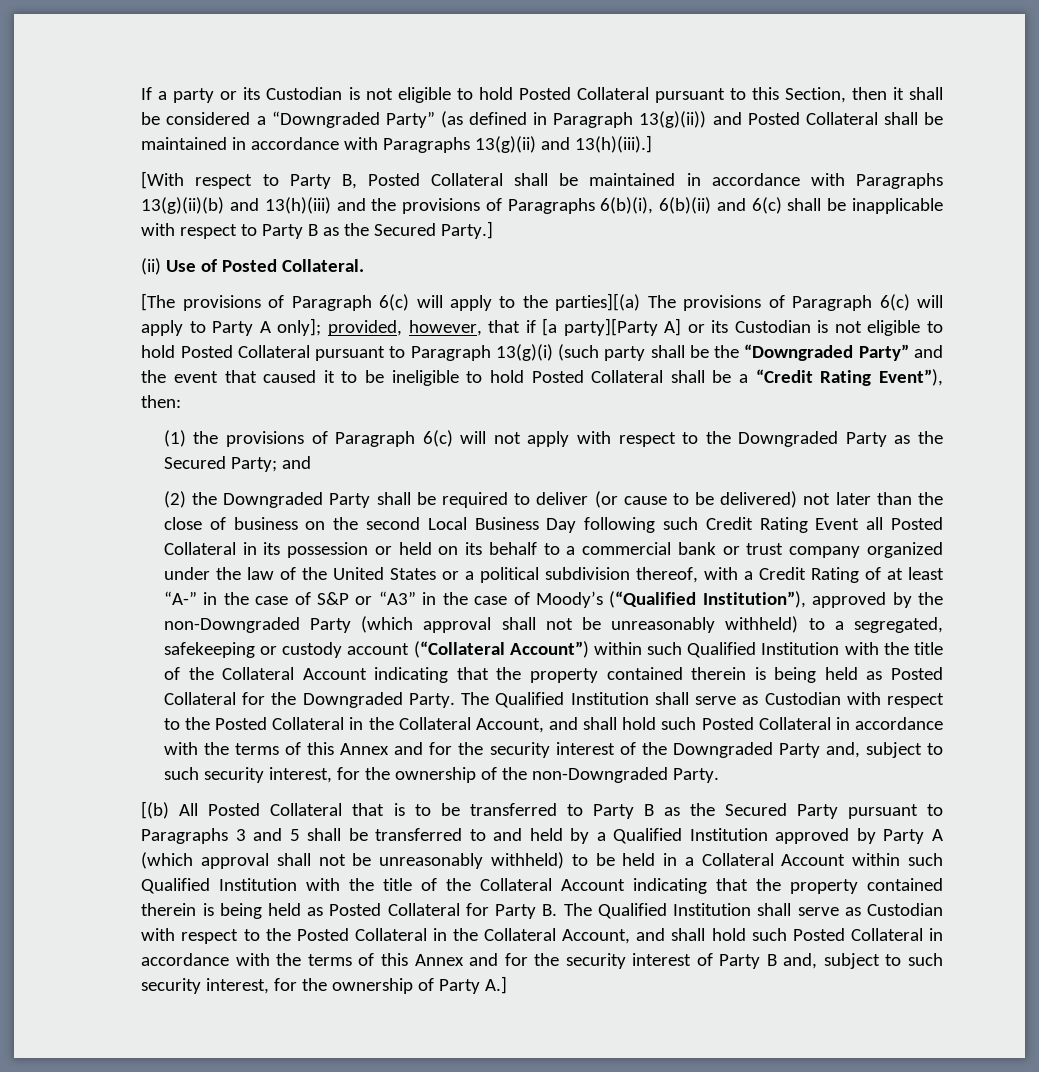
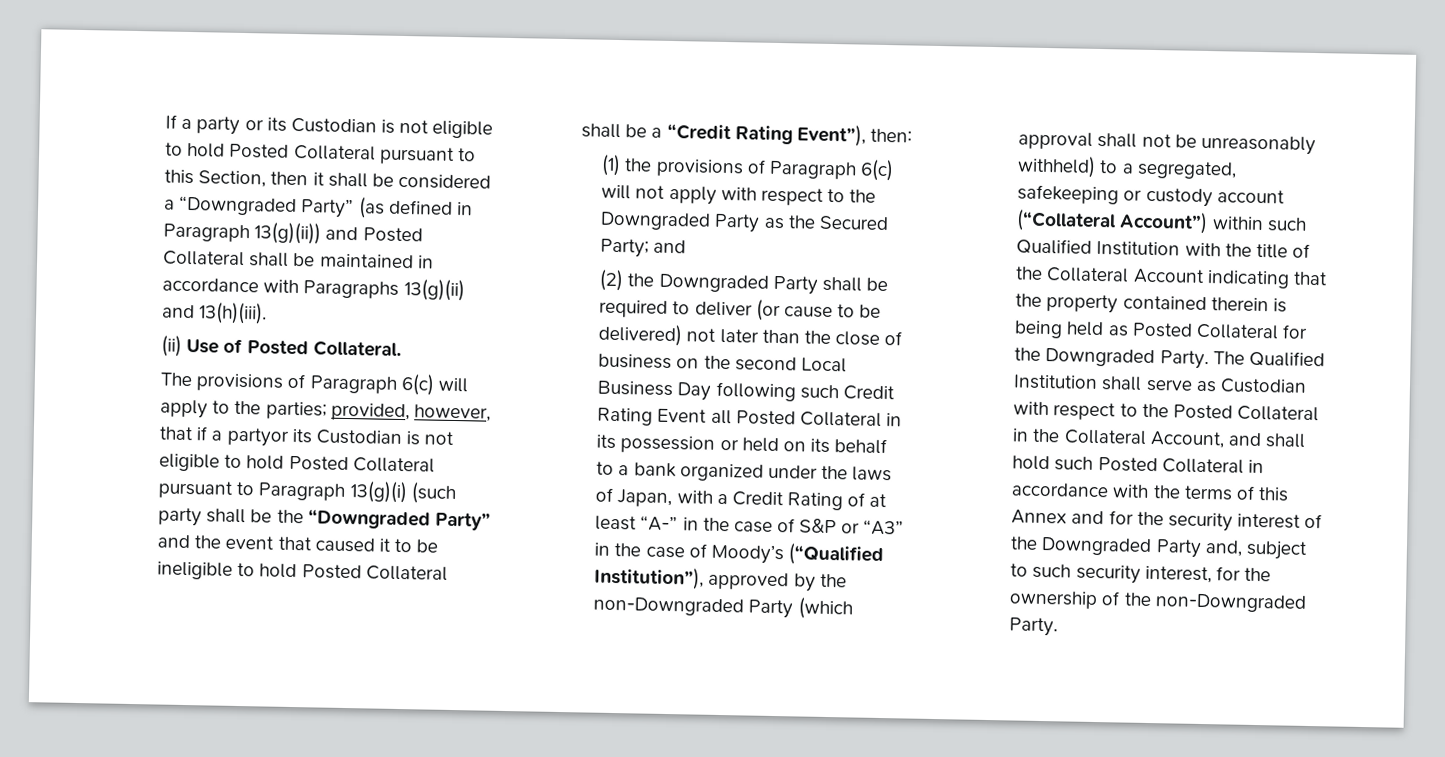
- If a party or its Custodian is not eligible to hold Posted Collateral pursuant to this Section, then it shall be considered a “Downgraded Party” (as defined in Paragraph 13(g)(ii)) and Posted Collateral shall be maintained in accordance with Paragraphs 13(g)(ii) and 13(h)(iii).]
- [With respect to Party B, Posted Collateral shall be maintained in accordance with Paragraphs 13(g)(ii)(b) and 13(h)(iii) and the provisions of Paragraphs 6(b)(i), 6(b)(ii) and 6(c) shall be inapplicable with respect to Party B as the Secured Party.]
+ If a party or its Custodian is not eligible to hold Posted Collateral pursuant to this Section, then it shall be considered a “Downgraded Party” (as defined in Paragraph 13(g)(ii)) and Posted Collateral shall be maintained in accordance with Paragraphs 13(g)(ii) and 13(h)(iii).
- [The provisions of Paragraph 6(c) will apply to the parties][(a) The provisions of Paragraph 6(c) will apply to Party A only]; provided, however, that if [a party][Party A] or its Custodian is not eligible to hold Posted Collateral pursuant to Paragraph 13(g)(i) (such party shall be the “Downgraded Party” and the event that caused it to be ineligible to hold Posted Collateral shall be a “Credit Rating Event”), then:
+ The provisions of Paragraph 6(c) will apply to the parties; provided, however, that if a partyor its Custodian is not eligible to hold Posted Collateral pursuant to Paragraph 13(g)(i) (such party shall be the “Downgraded Party” and the event that caused it to be ineligible to hold Posted Collateral shall be a “Credit Rating Event”), then:
- (2) the Downgraded Party shall be required to deliver (or cause to be delivered) not later than the close of business on the second Local Business Day following such Credit Rating Event all Posted Collateral in its possession or held on its behalf to a commercial bank or trust company organized under the law of the United States or a political subdivision thereof, with a Credit Rating of at least “A-” in the case of S&P or “A3” in the case of Moody’s (“Qualified Institution”), approved by the non-Downgraded Party (which approval shall not be unreasonably withheld) to a segregated, safekeeping or custody account (“Collateral Account”) within such Qualified Institution with the title of the Collateral Account indicating that the property contained therein is being held as Posted Collateral for the Downgraded Party.
+ (2) the Downgraded Party shall be required to deliver (or cause to be delivered) not later than the close of business on the second Local Business Day following such Credit Rating Event all Posted Collateral in its possession or held on its behalf to a bank organized under the laws of Japan, with a Credit Rating of at least “A-” in the case of S&P or “A3” in the case of Moody’s (“Qualified Institution”), approved by the non-Downgraded Party (which approval shall not be unreasonably withheld) to a segregated, safekeeping or custody account (“Collateral Account”) within such Qualified Institution with the title of the Collateral Account indicating that the property contained therein is being held as Posted Collateral for the Downgraded Party.
- [(b) All Posted Collateral that is to be transferred to Party B as the Secured Party pursuant to Paragraphs 3 and 5 shall be transferred to and held by a Qualified Institution approved by Party A (which approval shall not be unreasonably withheld) to be held in a Collateral Account within such Qualified Institution with the title of the Collateral Account indicating that the property contained therein is being held as Posted Collateral for Party B. The Qualified Institution shall serve as Custodian with respect to the Posted Collateral in the Collateral Account, and shall hold such Posted Collateral in accordance with the terms of this Annex and for the security interest of Party B and, subject to such security interest, for the ownership of Party A.]

